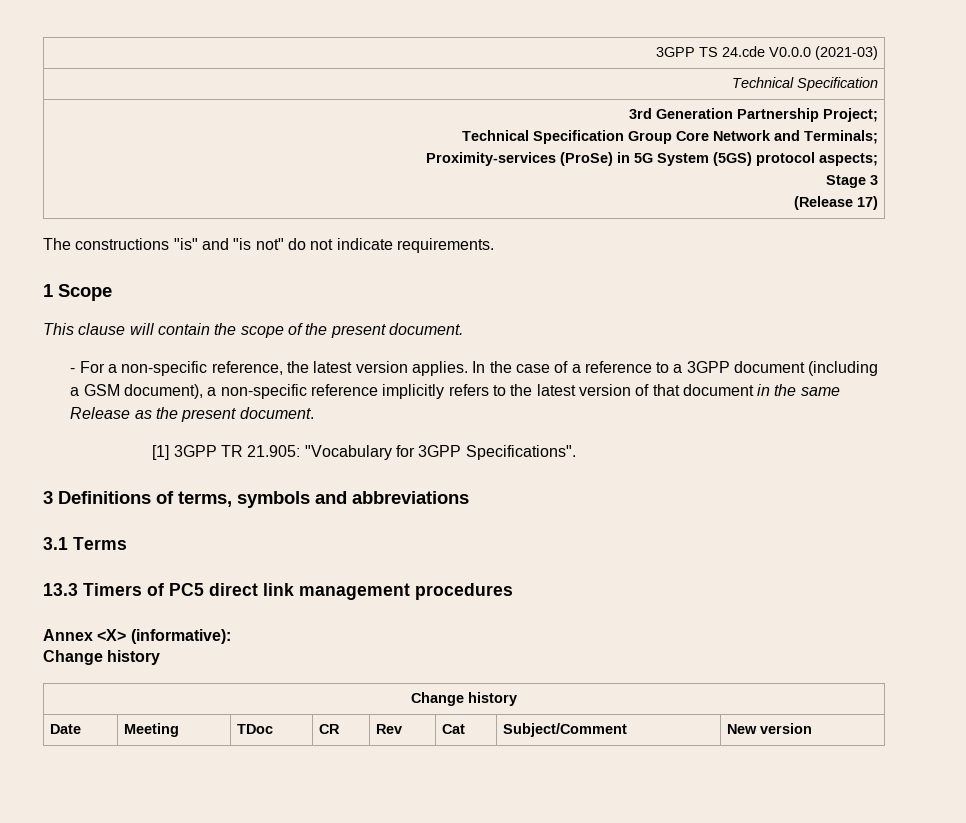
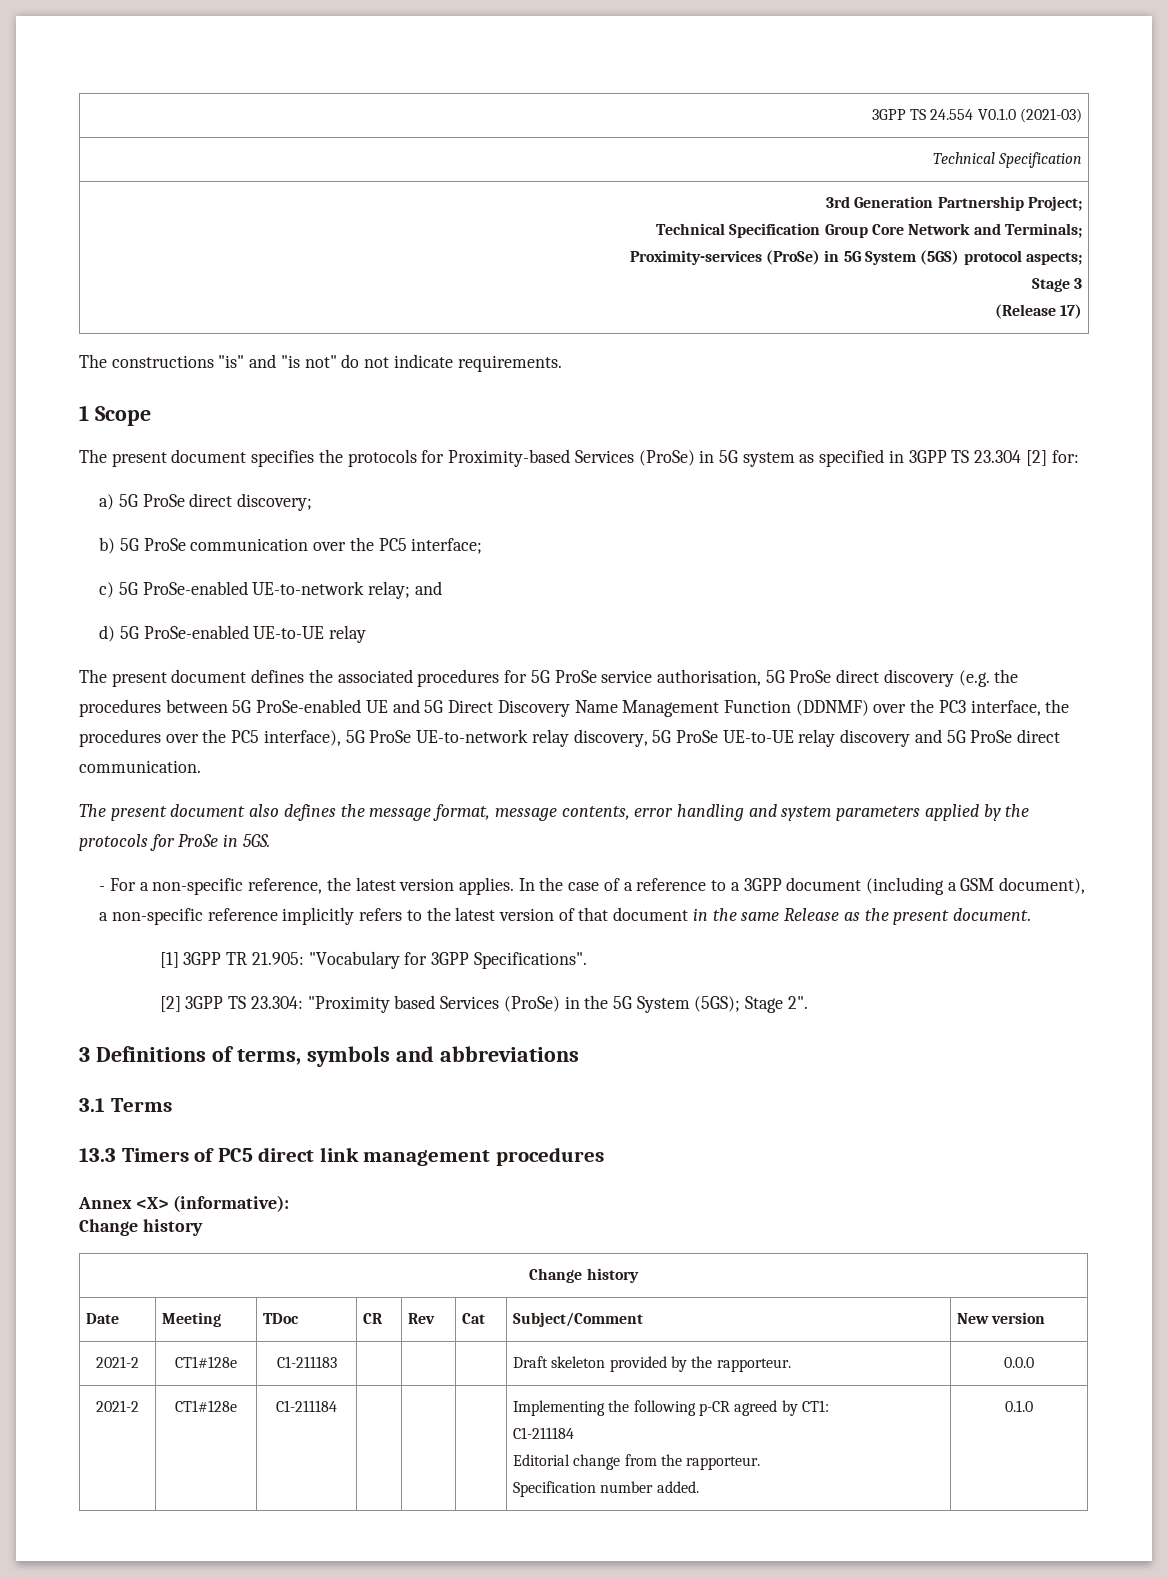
- 3GPP TS 24.cde V0.0.0 (2021-03)
+ 3GPP TS 24.554 V0.1.0 (2021-03)
- This clause will contain the scope of the present document.
+ The present document specifies the protocols for Proximity-based Services (ProSe) in 5G system as specified in 3GPP TS 23.304 [2] for:
+ a) 5G ProSe direct discovery;
+ b) 5G ProSe communication over the PC5 interface;
+ c) 5G ProSe-enabled UE-to-network relay; and
+ d) 5G ProSe-enabled UE-to-UE relay
+ The present document defines the associated procedures for 5G ProSe service authorisation, 5G ProSe direct discovery (e.g. the procedures between 5G ProSe-enabled UE and 5G Direct Discovery Name Management Function (DDNMF) over the PC3 interface, the procedures over the PC5 interface), 5G ProSe UE-to-network relay discovery, 5G ProSe UE-to-UE relay discovery and 5G ProSe direct communication.
+ The present document also defines the message format, message contents, error handling and system parameters applied by the protocols for ProSe in 5GS.
+ [2] 3GPP TS 23.304: "Proximity based Services (ProSe) in the 5G System (5GS); Stage 2".
+ 2021-2 | CT1#128e | C1-211183 | | | | Draft skeleton provided by the rapporteur. | 0.0.0
+ 2021-2 | CT1#128e | C1-211184 | | | | Implementing the following p-CR agreed by CT1:
+ C1-211184
+ Editorial change from the rapporteur.
+ Specification number added. | 0.1.0

